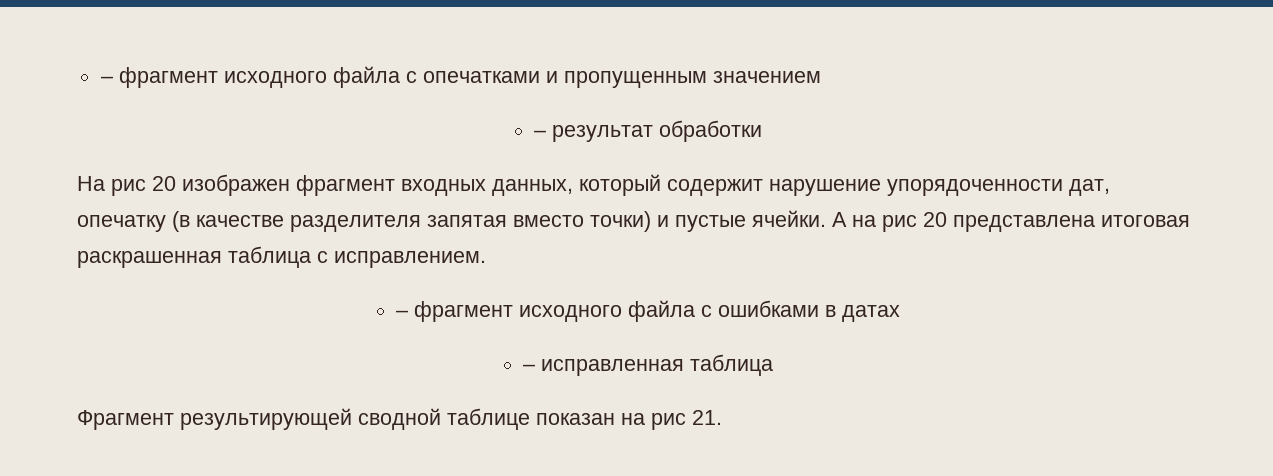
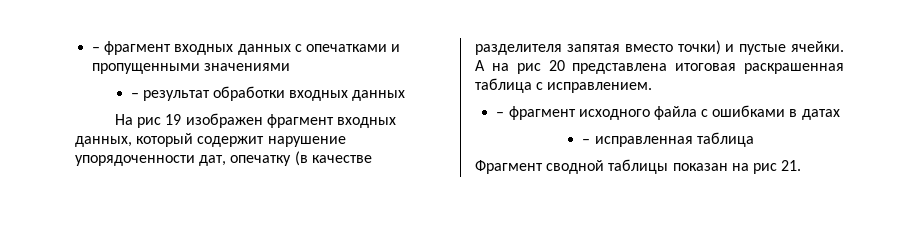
- – фрагмент исходного файла с опечатками и пропущенным значением
+ – фрагмент входных данных с опечатками и пропущенными значениями
- – результат обработки
+ – результат обработки входных данных
- На рис 20 изображен фрагмент входных данных, который содержит нарушение упорядоченности дат, опечатку (в качестве разделителя запятая вместо точки) и пустые ячейки.
+ На рис 19 изображен фрагмент входных данных, который содержит нарушение упорядоченности дат, опечатку (в качестве разделителя запятая вместо точки) и пустые ячейки.
- Фрагмент результирующей сводной таблице показан на рис 21.
+ Фрагмент сводной таблицы показан на рис 21.

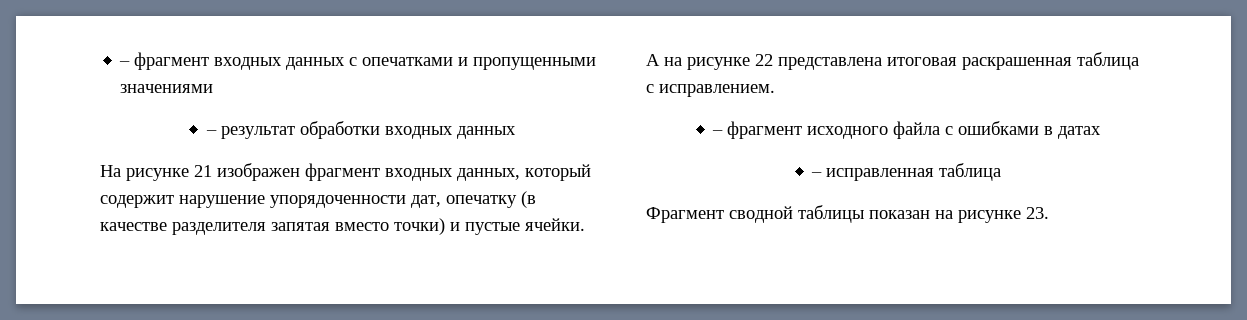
- На рис 19 изображен фрагмент входных данных, который содержит нарушение упорядоченности дат, опечатку (в качестве разделителя запятая вместо точки) и пустые ячейки.
+ На рисунке 21 изображен фрагмент входных данных, который содержит нарушение упорядоченности дат, опечатку (в качестве разделителя запятая вместо точки) и пустые ячейки.
- А на рис 20 представлена итоговая раскрашенная таблица с исправлением.
+ А на рисунке 22 представлена итоговая раскрашенная таблица с исправлением.
- Фрагмент сводной таблицы показан на рис 21.
+ Фрагмент сводной таблицы показан на рисунке 23.

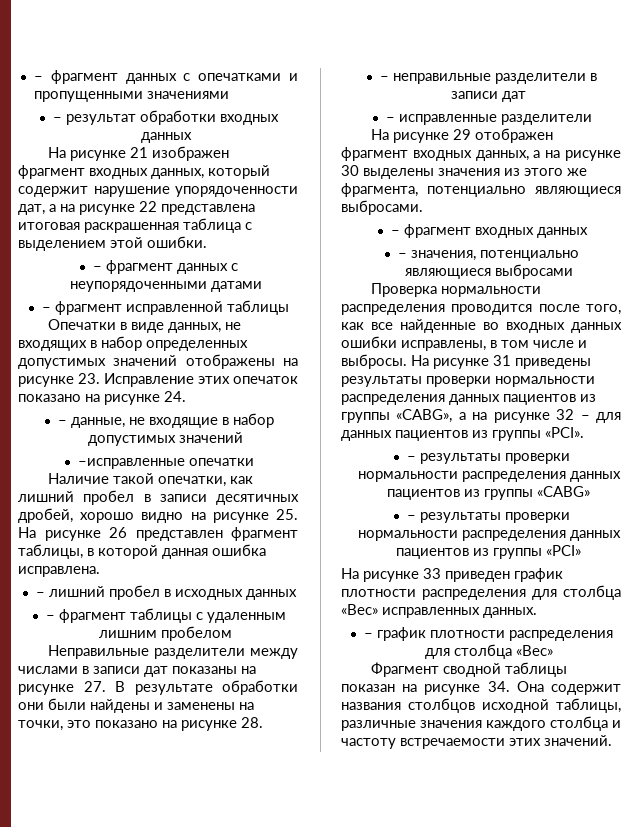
- – фрагмент входных данных с опечатками и пропущенными значениями
+ – фрагмент данных с опечатками и пропущенными значениями
- На рисунке 21 изображен фрагмент входных данных, который содержит нарушение упорядоченности дат, опечатку (в качестве разделителя запятая вместо точки) и пустые ячейки. А на рисунке 22 представлена итоговая раскрашенная таблица с исправлением.
- – фрагмент исходного файла с ошибками в датах
- – исправленная таблица
+ На рисунке 21 изображен фрагмент входных данных, который содержит нарушение упорядоченности дат, а на рисунке 22 представлена итоговая раскрашенная таблица с выделением этой ошибки.
+ – фрагмент данных с неупорядоченными датами
+ – фрагмент исправленной таблицы
+ Опечатки в виде данных, не входящих в набор определенных допустимых значений отображены на рисунке 23. Исправление этих опечаток показано на рисунке 24.
+ – данные, не входящие в набор допустимых значений
+ –исправленные опечатки
+ Наличие такой опечатки, как лишний пробел в записи десятичных дробей, хорошо видно на рисунке 25. На рисунке 26 представлен фрагмент таблицы, в которой данная ошибка исправлена.
+ – лишний пробел в исходных данных
+ – фрагмент таблицы с удаленным лишним пробелом
+ Неправильные разделители между числами в записи дат показаны на рисунке 27. В результате обработки они были найдены и заменены на точки, это показано на рисунке 28.
+ – неправильные разделители в записи дат
+ – исправленные разделители
+ На рисунке 29 отображен фрагмент входных данных, а на рисунке 30 выделены значения из этого же фрагмента, потенциально являющиеся выбросами.
+ – фрагмент входных данных
+ – значения, потенциально являющиеся выбросами
+ Проверка нормальности распределения проводится после того, как все найденные во входных данных ошибки исправлены, в том числе и выбросы. На рисунке 31 приведены результаты проверки нормальности распределения данных пациентов из группы «CABG», а на рисунке 32 – для данных пациентов из группы «PCI».
+ – результаты проверки нормальности распределения данных пациентов из группы «CABG»
+ – результаты проверки нормальности распределения данных пациентов из группы «PCI»
+ На рисунке 33 приведен график плотности распределения для столбца «Вес» исправленных данных.
+ – график плотности распределения для столбца «Вес»
- Фрагмент сводной таблицы показан на рисунке 23.
+ Фрагмент сводной таблицы показан на рисунке 34. Она содержит названия столбцов исходной таблицы, различные значения каждого столбца и частоту встречаемости этих значений.

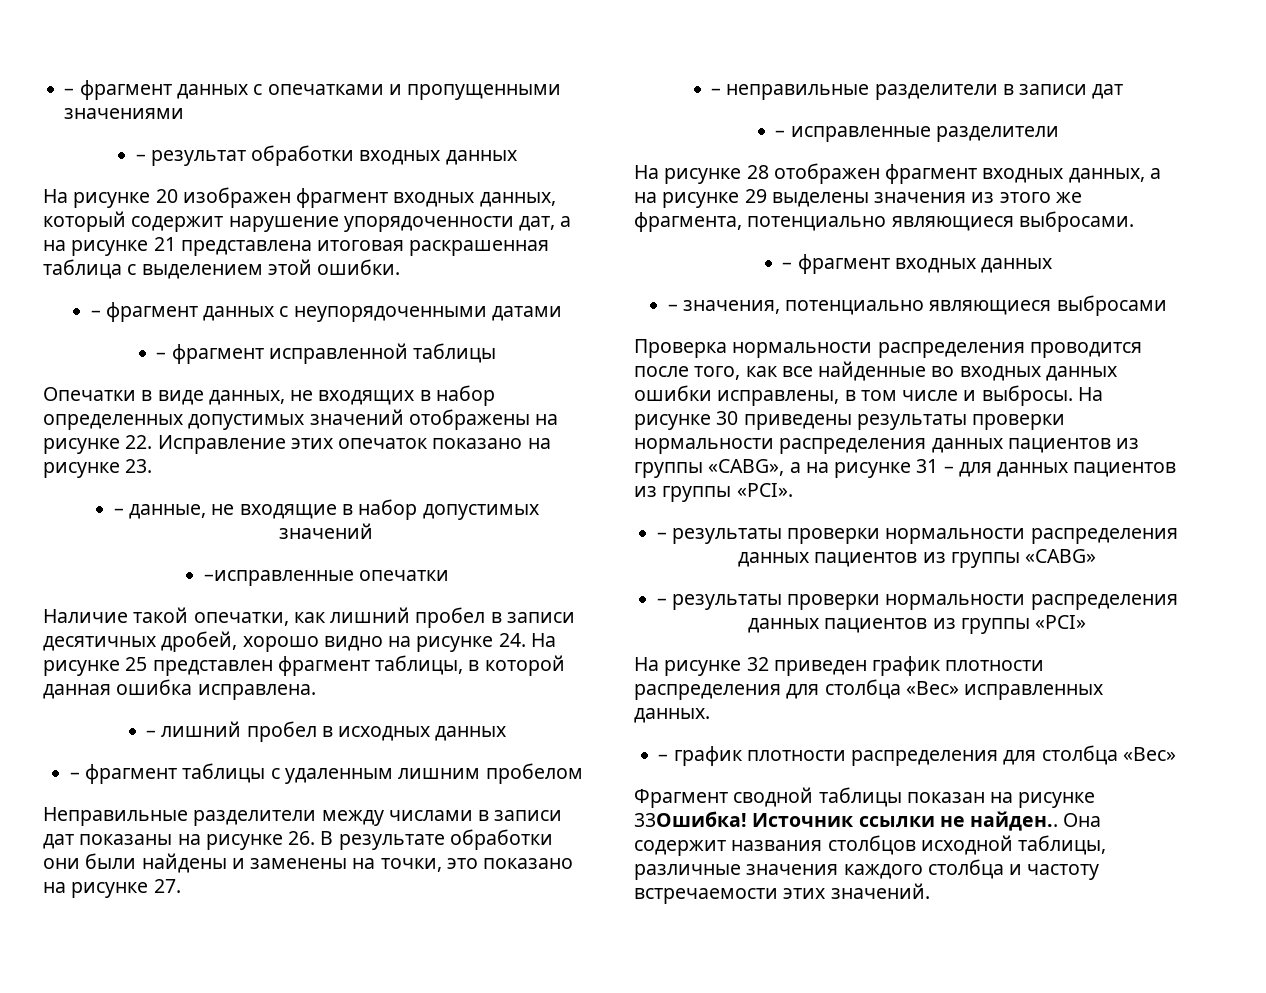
- На рисунке 21 изображен фрагмент входных данных, который содержит нарушение упорядоченности дат, а на рисунке 22 представлена итоговая раскрашенная таблица с выделением этой ошибки.
+ На рисунке 20 изображен фрагмент входных данных, который содержит нарушение упорядоченности дат, а на рисунке 21 представлена итоговая раскрашенная таблица с выделением этой ошибки.
- Опечатки в виде данных, не входящих в набор определенных допустимых значений отображены на рисунке 23. Исправление этих опечаток показано на рисунке 24.
+ Опечатки в виде данных, не входящих в набор определенных допустимых значений отображены на рисунке 22. Исправление этих опечаток показано на рисунке 23.
- Наличие такой опечатки, как лишний пробел в записи десятичных дробей, хорошо видно на рисунке 25. На рисунке 26 представлен фрагмент таблицы, в которой данная ошибка исправлена.
+ Наличие такой опечатки, как лишний пробел в записи десятичных дробей, хорошо видно на рисунке 24. На рисунке 25 представлен фрагмент таблицы, в которой данная ошибка исправлена.
- Неправильные разделители между числами в записи дат показаны на рисунке 27. В результате обработки они были найдены и заменены на точки, это показано на рисунке 28.
+ Неправильные разделители между числами в записи дат показаны на рисунке 26. В результате обработки они были найдены и заменены на точки, это показано на рисунке 27.
- На рисунке 29 отображен фрагмент входных данных, а на рисунке 30 выделены значения из этого же фрагмента, потенциально являющиеся выбросами.
+ На рисунке 28 отображен фрагмент входных данных, а на рисунке 29 выделены значения из этого же фрагмента, потенциально являющиеся выбросами.
- На рисунке 31 приведены результаты проверки нормальности распределения данных пациентов из группы «CABG», а на рисунке 32 – для данных пациентов из группы «PCI».
+ На рисунке 30 приведены результаты проверки нормальности распределения данных пациентов из группы «CABG», а на рисунке 31 – для данных пациентов из группы «PCI».
- На рисунке 33 приведен график плотности распределения для столбца «Вес» исправленных данных.
+ На рисунке 32 приведен график плотности распределения для столбца «Вес» исправленных данных.
- Фрагмент сводной таблицы показан на рисунке 34. Она содержит названия столбцов исходной таблицы, различные значения каждого столбца и частоту встречаемости этих значений.
+ Фрагмент сводной таблицы показан на рисунке 33Ошибка! Источник ссылки не найден.. Она содержит названия столбцов исходной таблицы, различные значения каждого столбца и частоту встречаемости этих значений.

